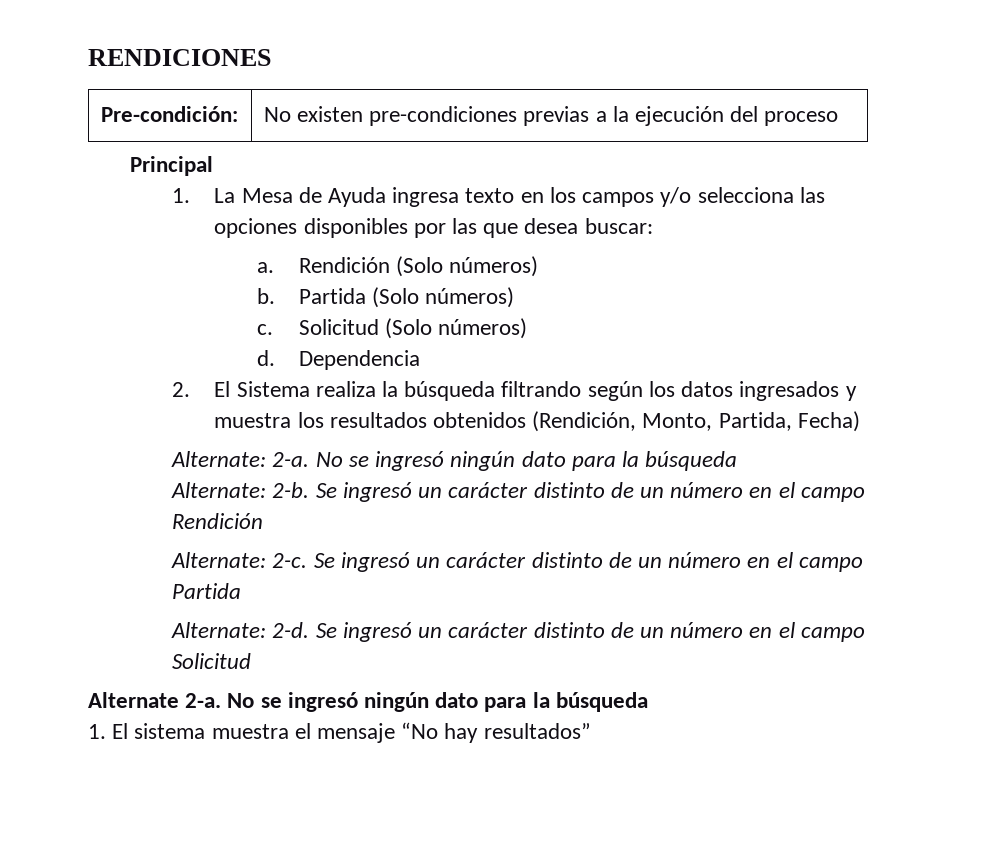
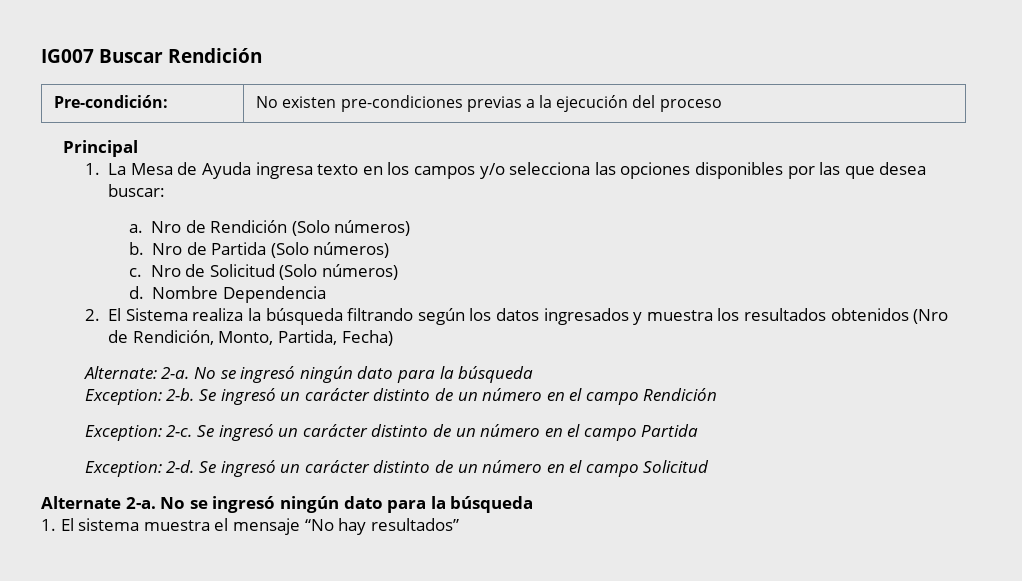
- RENDICIONES
+ IG007 Buscar Rendición
- Rendición (Solo números)
+ Nro de Rendición (Solo números)
- Partida (Solo números)
+ Nro de Partida (Solo números)
- Solicitud (Solo números)
+ Nro de Solicitud (Solo números)
- Dependencia
+ Nombre Dependencia
- 2. El Sistema realiza la búsqueda filtrando según los datos ingresados y muestra los resultados obtenidos (Rendición, Monto, Partida, Fecha)
+ 2. El Sistema realiza la búsqueda filtrando según los datos ingresados y muestra los resultados obtenidos (Nro de Rendición, Monto, Partida, Fecha)
- Alternate: 2-b.
+ Exception: 2-b.
- Alternate: 2-c.
+ Exception: 2-c.
- Alternate: 2-d.
+ Exception: 2-d.

